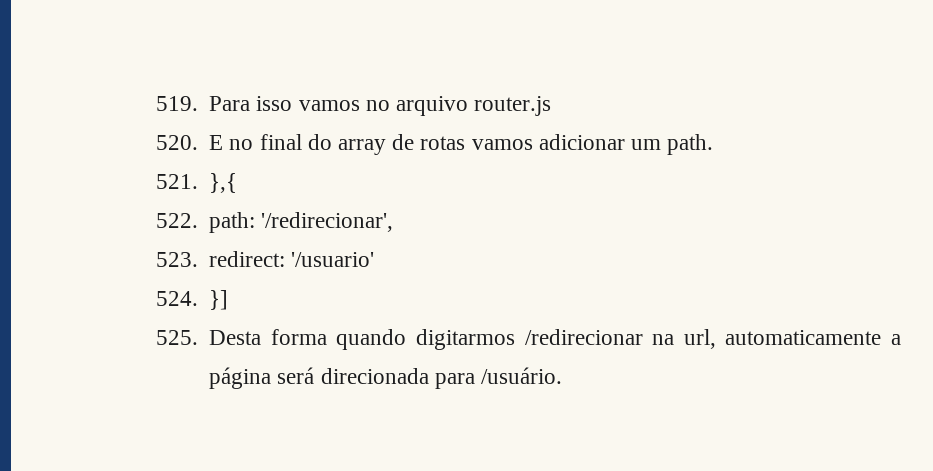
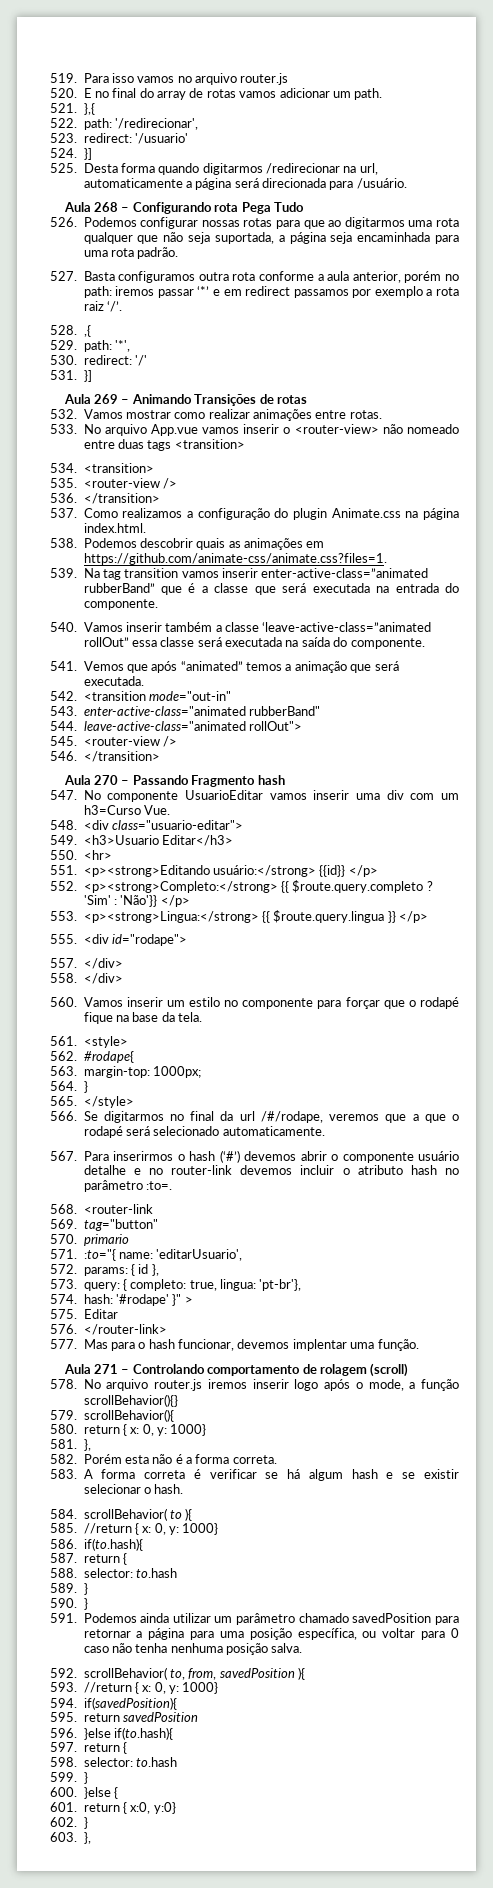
+ Aula 268 – Configurando rota Pega Tudo
+ 526. Podemos configurar nossas rotas para que ao digitarmos uma rota qualquer que não seja suportada, a página seja encaminhada para uma rota padrão.
+ 527. Basta configuramos outra rota conforme a aula anterior, porém no path: iremos passar ‘*’ e em redirect passamos por exemplo a rota raiz ‘/’.
+ 528. ,{
+ 529. path: '*',
+ 530. redirect: '/'
+ 531. }]
+ Aula 269 – Animando Transições de rotas
+ 532. Vamos mostrar como realizar animações entre rotas.
+ 533. No arquivo App.vue vamos inserir o <router-view> não nomeado entre duas tags <transition>
+ 534. <transition>
+ 535. <router-view />
+ 536. </transition>
+ 537. Como realizamos a configuração do plugin Animate.css na página index.html.
+ 538. Podemos descobrir quais as animações em https://github.com/animate-css/animate.css?files=1.
+ 539. Na tag transition vamos inserir enter-active-class=”animated rubberBand” que é a classe que será executada na entrada do componente.
+ 540. Vamos inserir também a classe ‘leave-active-class=”animated rollOut” essa classe será executada na saída do componente.
+ 541. Vemos que após “animated” temos a animação que será executada.
+ 542. <transition mode="out-in"
+ 543. enter-active-class="animated rubberBand"
+ 544. leave-active-class="animated rollOut">
+ 545. <router-view />
+ 546. </transition>
+ Aula 270 – Passando Fragmento hash
+ 547. No componente UsuarioEditar vamos inserir uma div com um h3=Curso Vue.
+ 548. <div class="usuario-editar">
+ 549. <h3>Usuario Editar</h3>
+ 550. <hr>
+ 551. <p><strong>Editando usuário:</strong> {{id}} </p>
+ 552. <p><strong>Completo:</strong> {{ $route.query.completo ? 'Sim' : 'Não'}} </p>
+ 553. <p><strong>Lingua:</strong> {{ $route.query.lingua }} </p>
+ 555. <div id="rodape">
+ 557. </div>
+ 558. </div>
+ 560. Vamos inserir um estilo no componente para forçar que o rodapé fique na base da tela.
+ 561. <style>
+ 562. #rodape{
+ 563. margin-top: 1000px;
+ 564. }
+ 565. </style>
+ 566. Se digitarmos no final da url /#/rodape, veremos que a que o rodapé será selecionado automaticamente.
+ 567. Para inserirmos o hash (‘#’) devemos abrir o componente usuário detalhe e no router-link devemos incluir o atributo hash no parâmetro :to=.
+ 568. <router-link
+ 569. tag="button"
+ 570. primario
+ 571. :to="{ name: 'editarUsuario',
+ 572. params: { id },
+ 573. query: { completo: true, lingua: 'pt-br'},
+ 574. hash: '#rodape' }" >
+ 575. Editar
+ 576. </router-link>
+ 577. Mas para o hash funcionar, devemos implentar uma função.
+ Aula 271 – Controlando comportamento de rolagem (scroll)
+ 578. No arquivo router.js iremos inserir logo após o mode, a função scrollBehavior(){}
+ 579. scrollBehavior(){
+ 580. return { x: 0, y: 1000}
+ 581. },
+ 582. Porém esta não é a forma correta.
+ 583. A forma correta é verificar se há algum hash e se existir selecionar o hash.
+ 584. scrollBehavior( to ){
+ 585. //return { x: 0, y: 1000}
+ 586. if(to.hash){
+ 587. return {
+ 588. selector: to.hash
+ 589. }
+ 590. }
+ 591. Podemos ainda utilizar um parâmetro chamado savedPosition para retornar a página para uma posição específica, ou voltar para 0 caso não tenha nenhuma posição salva.
+ 592. scrollBehavior( to, from, savedPosition ){
+ 593. //return { x: 0, y: 1000}
+ 594. if(savedPosition){
+ 595. return savedPosition
+ 596. }else if(to.hash){
+ 597. return {
+ 598. selector: to.hash
+ 599. }
+ 600. }else {
+ 601. return { x:0, y:0}
+ 602. }
+ 603. },

